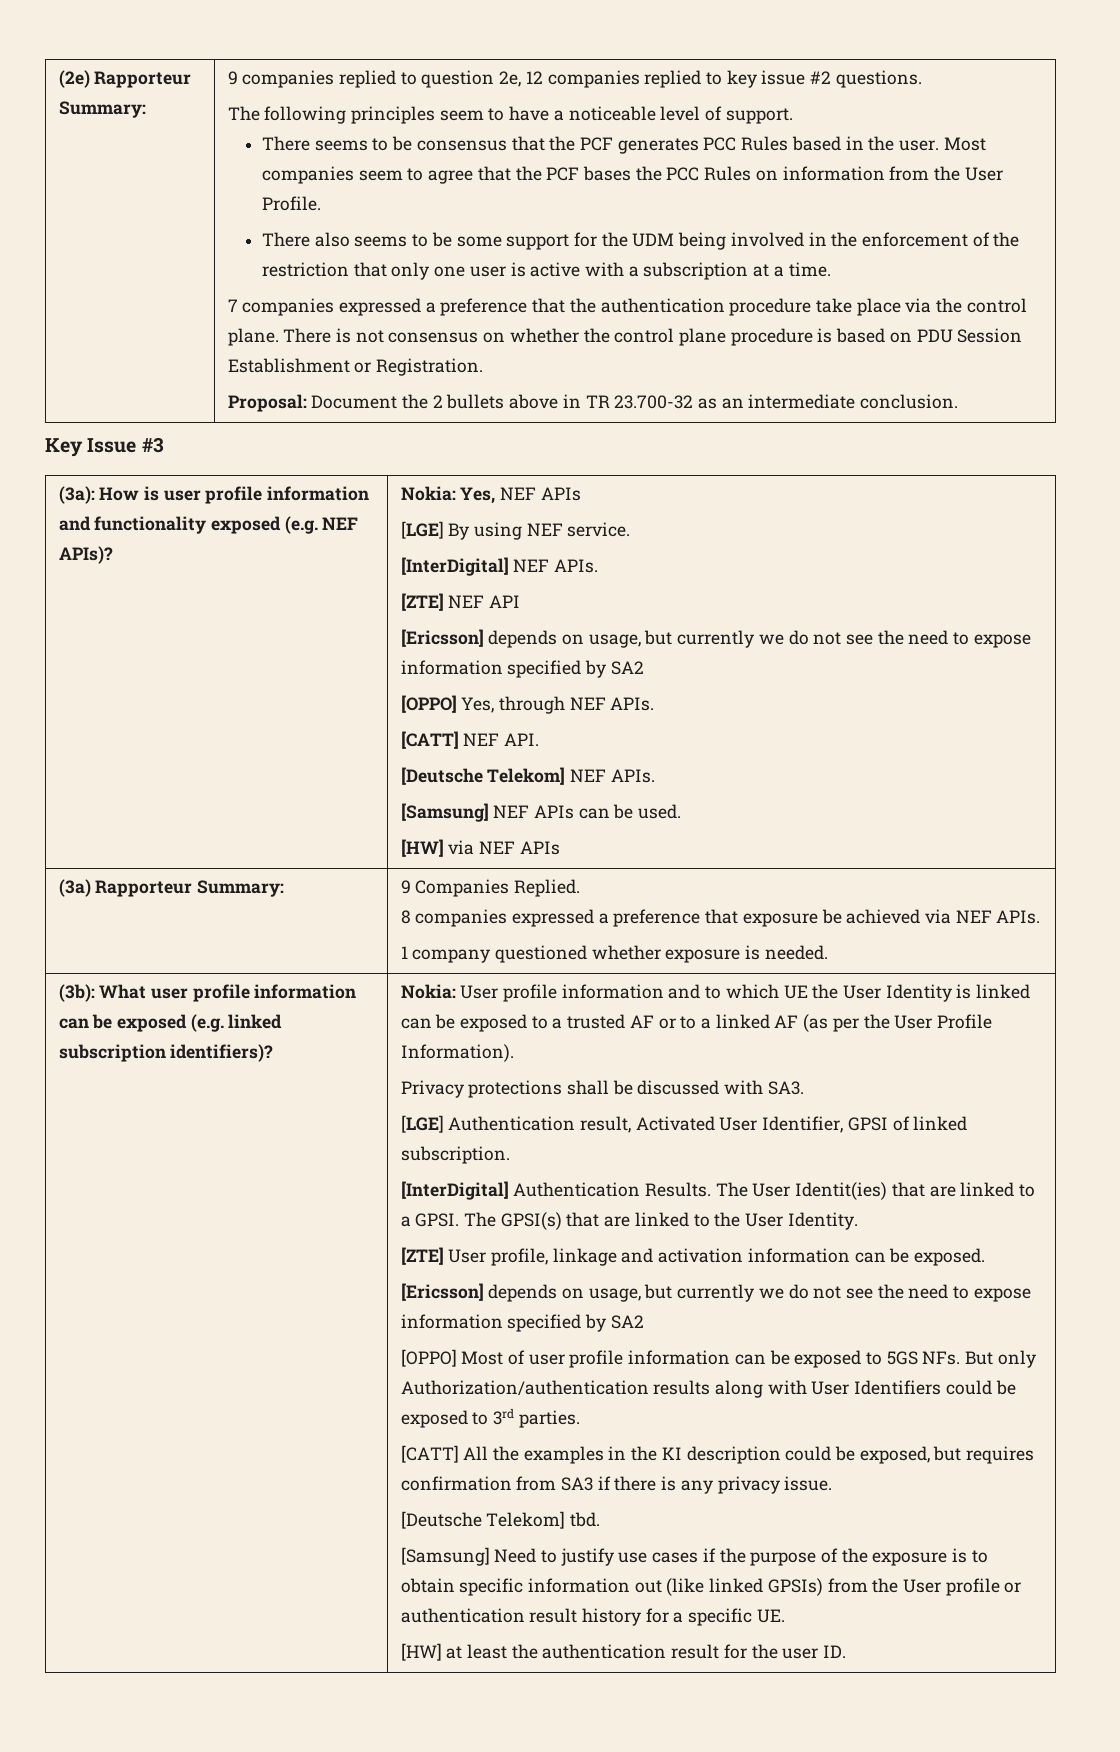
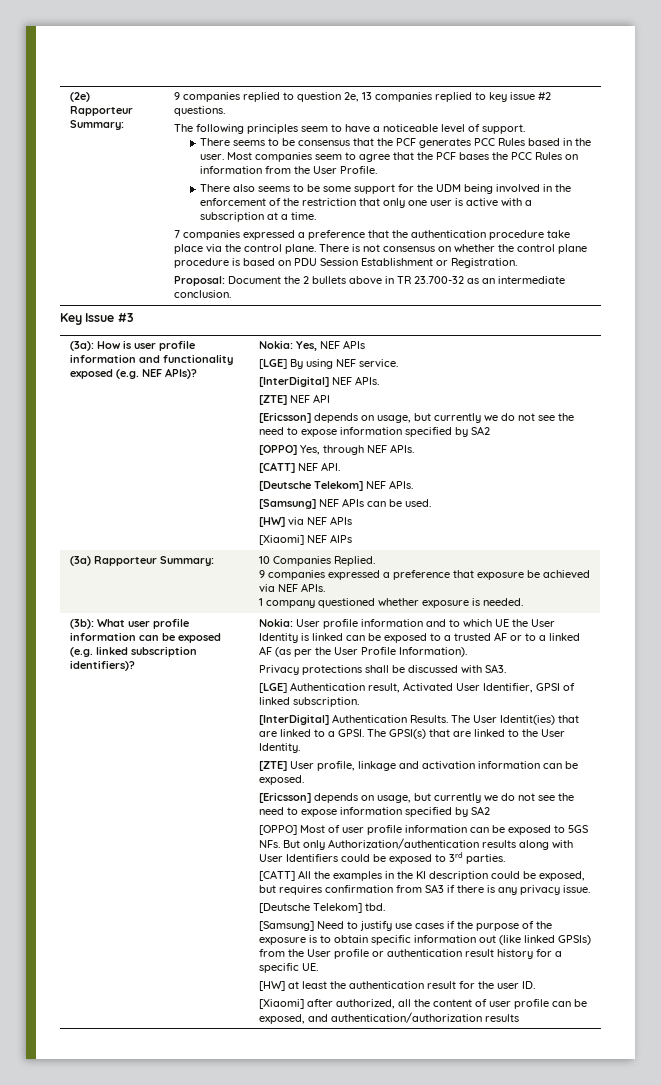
- 9 companies replied to question 2e, 12 companies replied to key issue #2 questions.
+ 9 companies replied to question 2e, 13 companies replied to key issue #2 questions.
+ [Xiaomi] NEF AIPs
- (3a) Rapporteur Summary: | 9 Companies Replied.
- 8 companies expressed a preference that exposure be achieved via NEF APIs.
+ (3a) Rapporteur Summary: | 10 Companies Replied.
+ 9 companies expressed a preference that exposure be achieved via NEF APIs.
+ [Xiaomi] after authorized, all the content of user profile can be exposed, and authentication/authorization results

